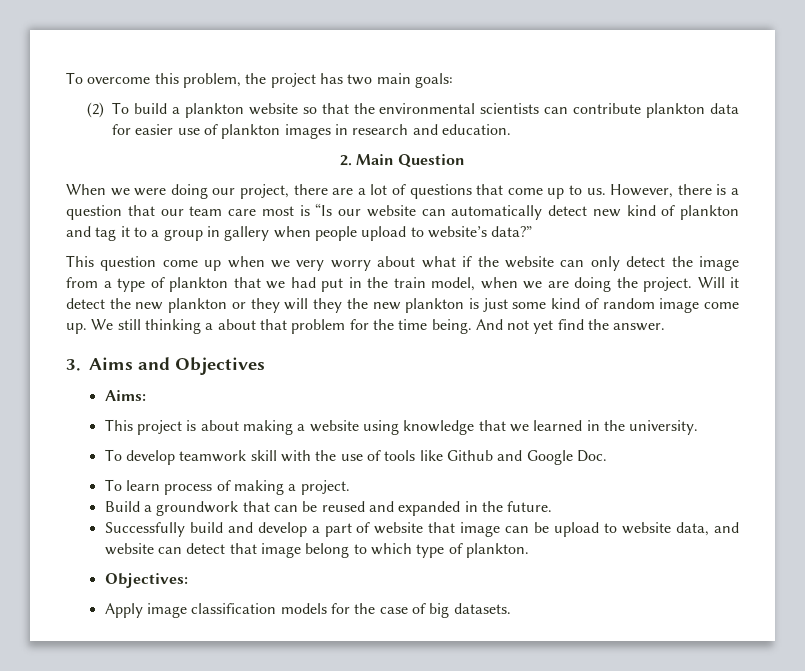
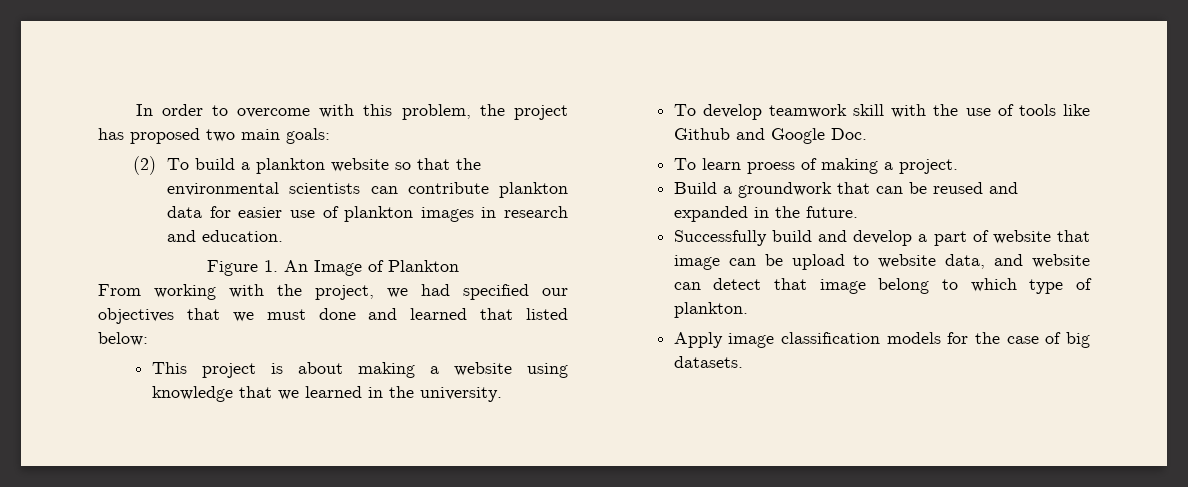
- To overcome this problem, the project has two main goals:
+ In order to overcome with this problem, the project has proposed two main goals:
- 2. Main Question
- When we were doing our project, there are a lot of questions that come up to us. However, there is a question that our team care most is “Is our website can automatically detect new kind of plankton and tag it to a group in gallery when people upload to website’s data?”
- This question come up when we very worry about what if the website can only detect the image from a type of plankton that we had put in the train model, when we are doing the project. Will it detect the new plankton or they will they the new plankton is just some kind of random image come up. We still thinking a about that problem for the time being. And not yet find the answer.
- 3. Aims and Objectives
- Aims:
+ Figure 1. An Image of Plankton
+ From working with the project, we had specified our objectives that we must done and learned that listed below:
- To learn process of making a project.
+ To learn proess of making a project.
- Objectives:

